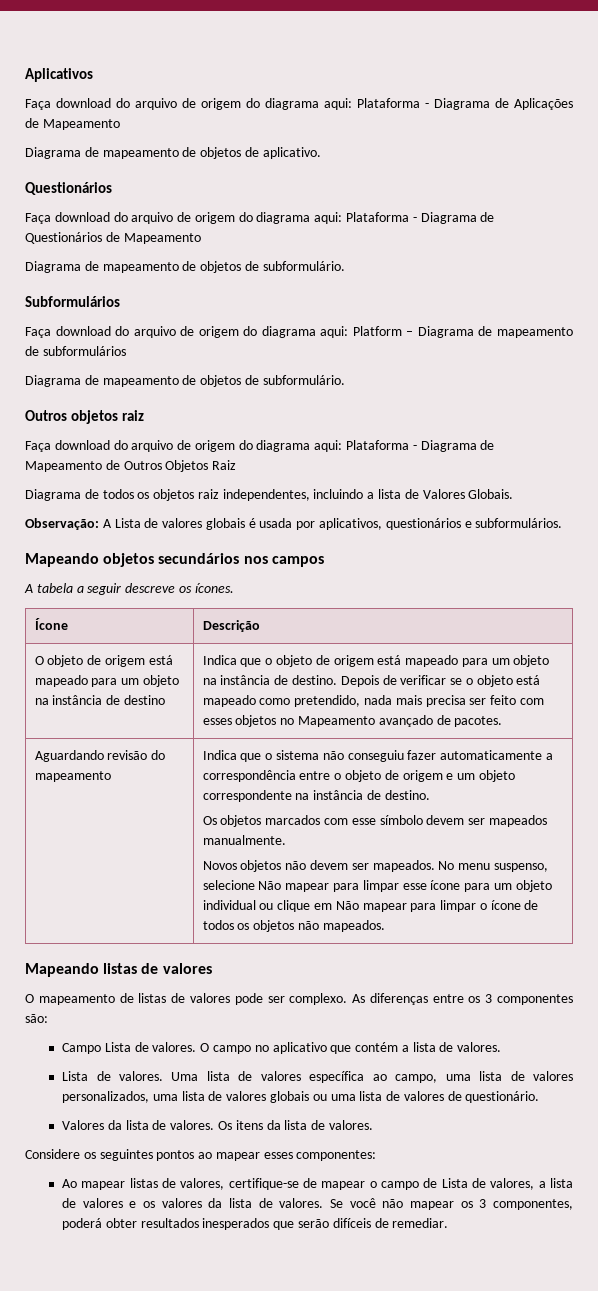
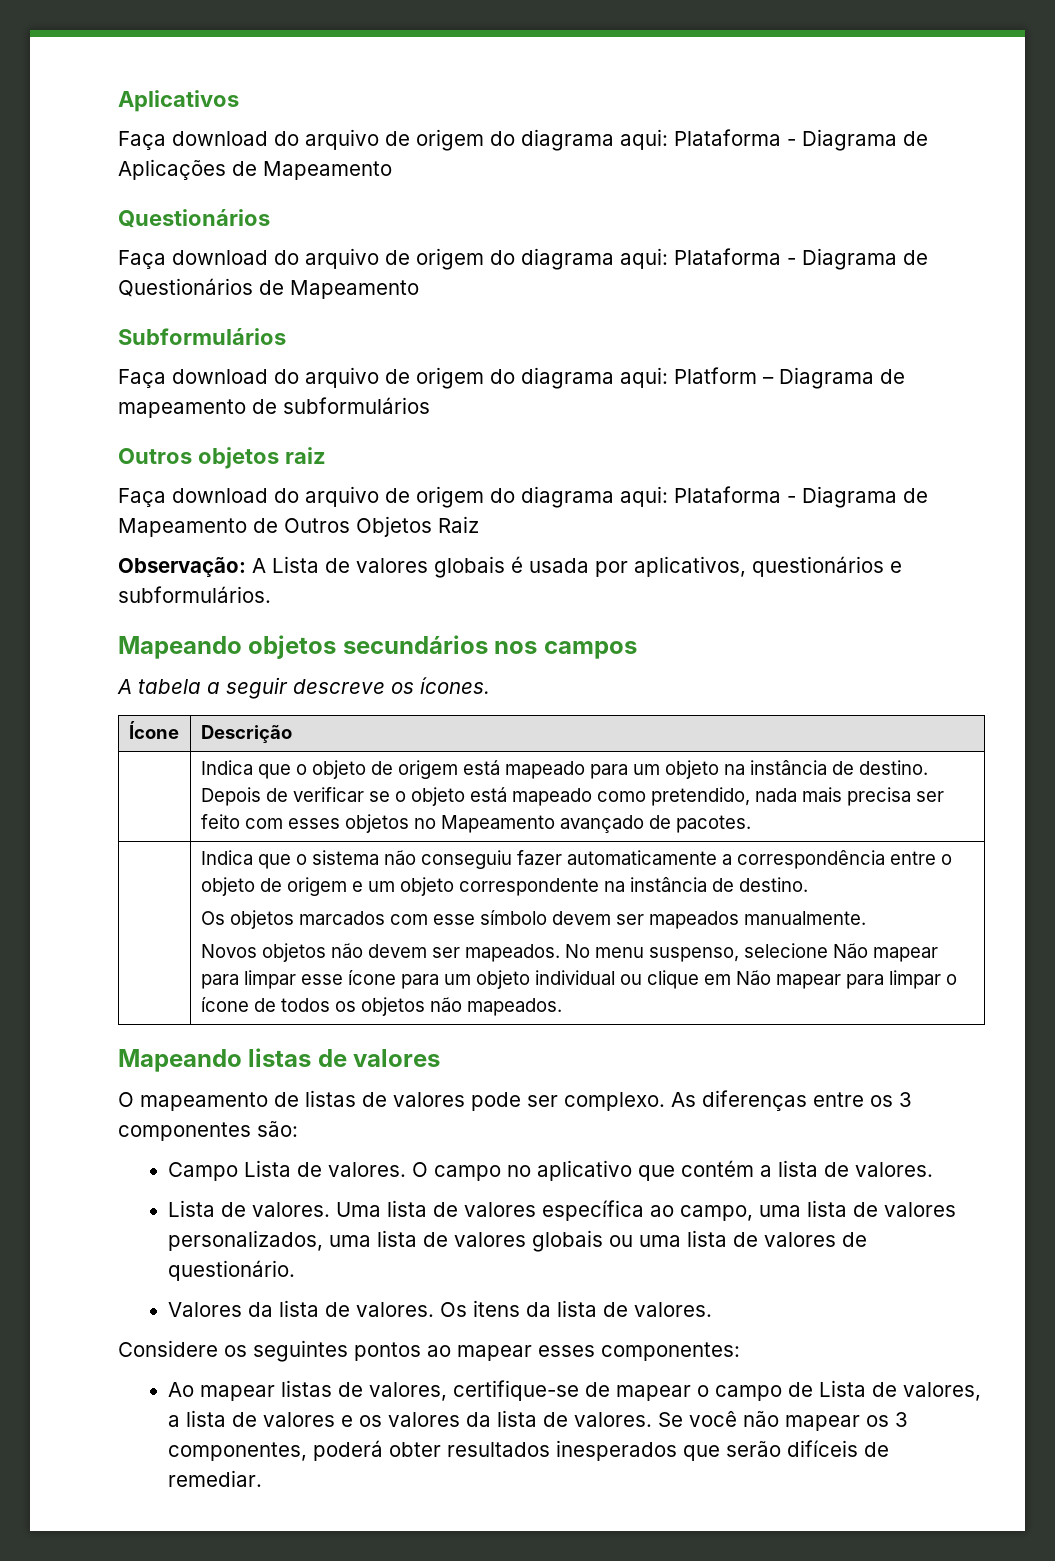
- Diagrama de mapeamento de objetos de aplicativo.
  Faça download do arquivo de origem do diagrama aqui: Plataforma - Diagrama de Questionários de Mapeamento
- Diagrama de mapeamento de objetos de subformulário.
  Faça download do arquivo de origem do diagrama aqui: Platform – Diagrama de mapeamento de subformulários
- Diagrama de mapeamento de objetos de subformulário.
- Diagrama de todos os objetos raiz independentes, incluindo a lista de Valores Globais.
- O objeto de origem está mapeado para um objeto na instância de destino
- Aguardando revisão do mapeamento

